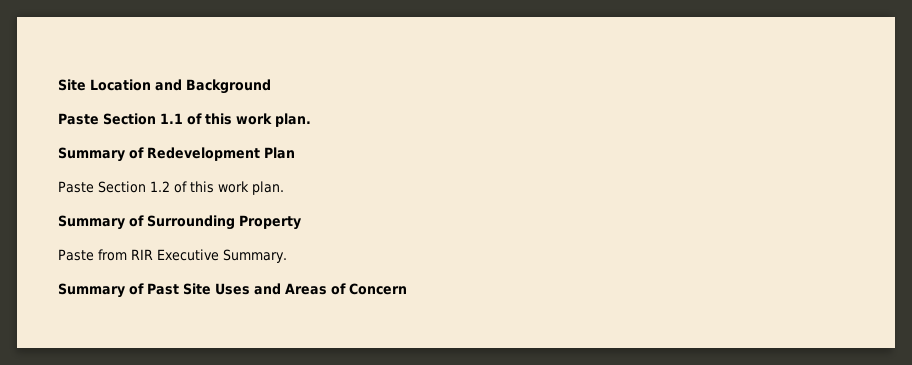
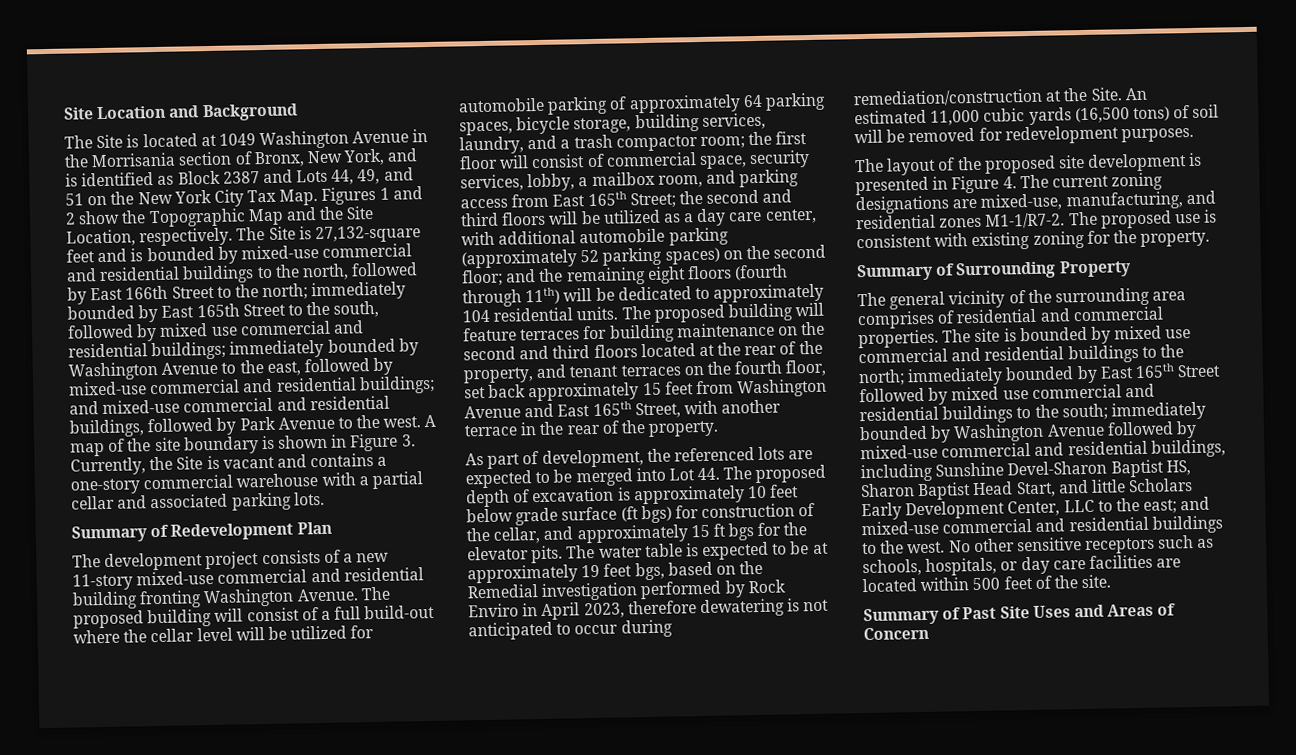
- Paste Section 1.1 of this work plan.
+ The Site is located at 1049 Washington Avenue in the Morrisania section of Bronx, New York, and is identified as Block 2387 and Lots 44, 49, and 51 on the New York City Tax Map. Figures 1 and 2 show the Topographic Map and the Site Location, respectively. The Site is 27,132-square feet and is bounded by mixed-use commercial and residential buildings to the north, followed by East 166th Street to the north; immediately bounded by East 165th Street to the south, followed by mixed use commercial and residential buildings; immediately bounded by Washington Avenue to the east, followed by mixed-use commercial and residential buildings; and mixed-use commercial and residential buildings, followed by Park Avenue to the west. A map of the site boundary is shown in Figure 3. Currently, the Site is vacant and contains a one-story commercial warehouse with a partial cellar and associated parking lots.
  Summary of Redevelopment Plan
- Paste Section 1.2 of this work plan.
+ The development project consists of a new 11-story mixed-use commercial and residential building fronting Washington Avenue. The proposed building will consist of a full build-out where the cellar level will be utilized for automobile parking of approximately 64 parking spaces, bicycle storage, building services, laundry, and a trash compactor room; the first floor will consist of commercial space, security services, lobby, a mailbox room, and parking access from East 165th Street; the second and third floors will be utilized as a day care center, with additional automobile parking (approximately 52 parking spaces) on the second floor; and the remaining eight floors (fourth through 11th) will be dedicated to approximately 104 residential units. The proposed building will feature terraces for building maintenance on the second and third floors located at the rear of the property, and tenant terraces on the fourth floor, set back approximately 15 feet from Washington Avenue and East 165th Street, with another terrace in the rear of the property.
+ As part of development, the referenced lots are expected to be merged into Lot 44. The proposed depth of excavation is approximately 10 feet below grade surface (ft bgs) for construction of the cellar, and approximately 15 ft bgs for the elevator pits. The water table is expected to be at approximately 19 feet bgs, based on the Remedial investigation performed by Rock Enviro in April 2023, therefore dewatering is not anticipated to occur during remediation/construction at the Site. An estimated 11,000 cubic yards (16,500 tons) of soil will be removed for redevelopment purposes.
+ The layout of the proposed site development is presented in Figure 4. The current zoning designations are mixed-use, manufacturing, and residential zones M1-1/R7-2. The proposed use is consistent with existing zoning for the property.
  Summary of Surrounding Property
- Paste from RIR Executive Summary.
+ The general vicinity of the surrounding area comprises of residential and commercial properties. The site is bounded by mixed use commercial and residential buildings to the north; immediately bounded by East 165th Street followed by mixed use commercial and residential buildings to the south; immediately bounded by Washington Avenue followed by mixed-use commercial and residential buildings, including Sunshine Devel-Sharon Baptist HS, Sharon Baptist Head Start, and little Scholars Early Development Center, LLC to the east; and mixed-use commercial and residential buildings to the west. No other sensitive receptors such as schools, hospitals, or day care facilities are located within 500 feet of the site.

